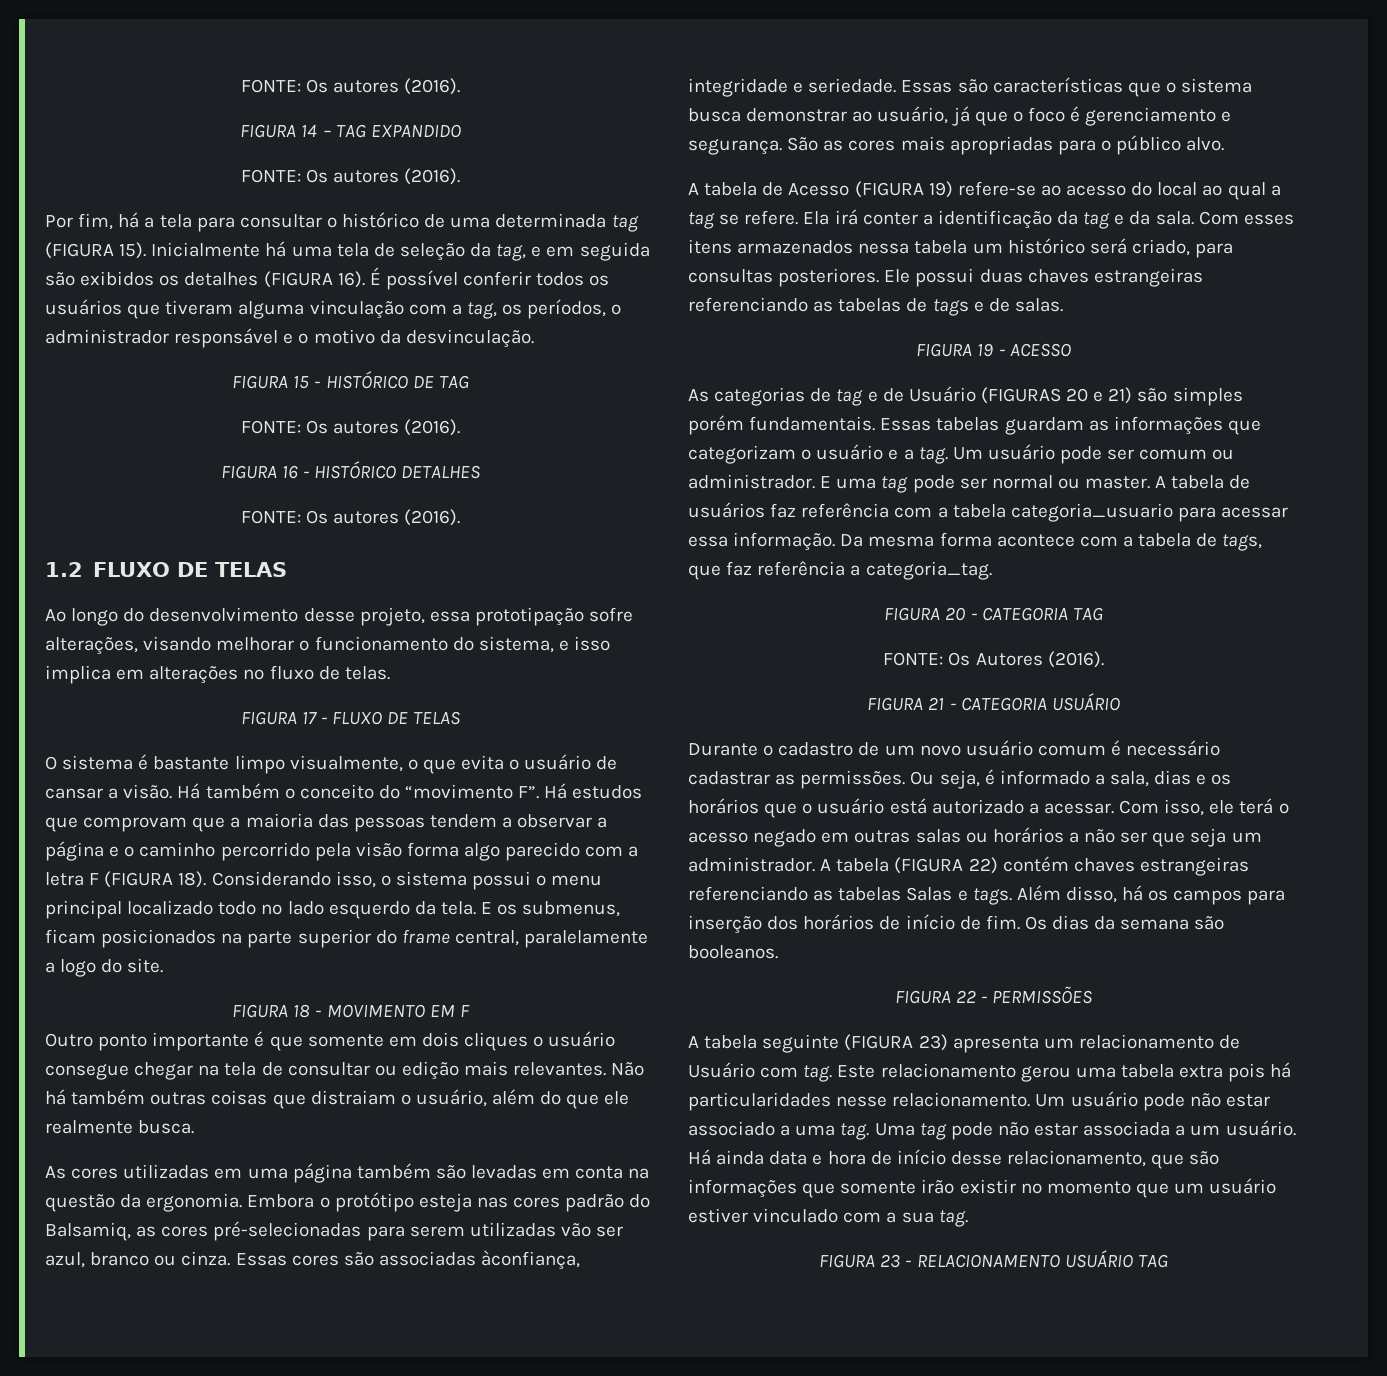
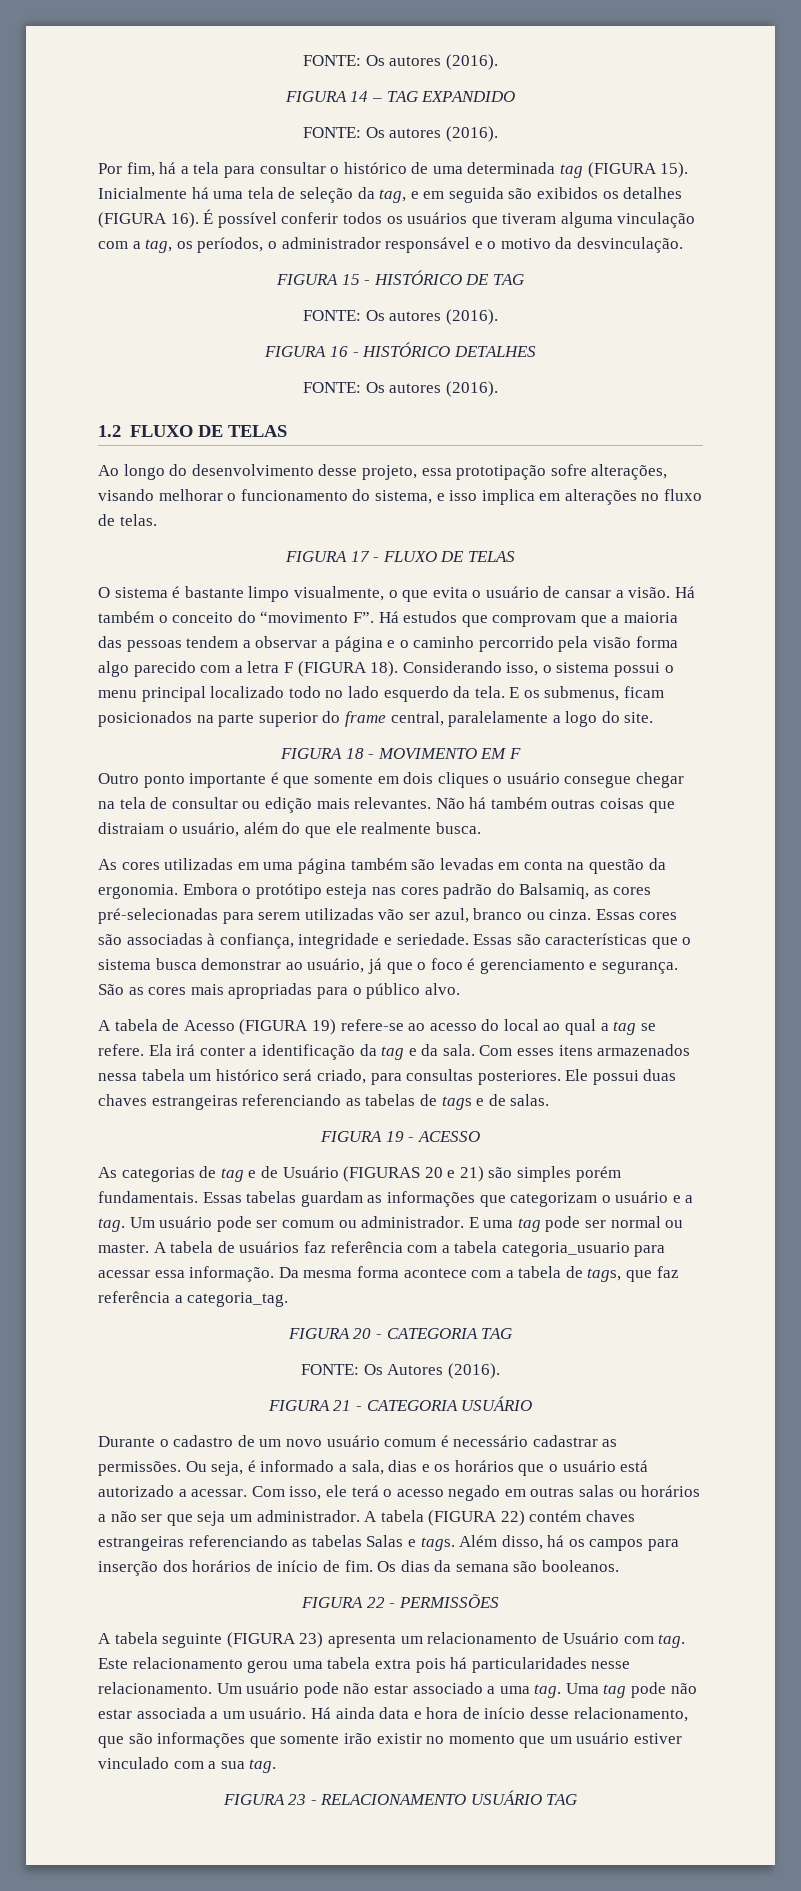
- Essas cores são associadas àconfiança, integridade e seriedade.
+ Essas cores são associadas à confiança, integridade e seriedade.

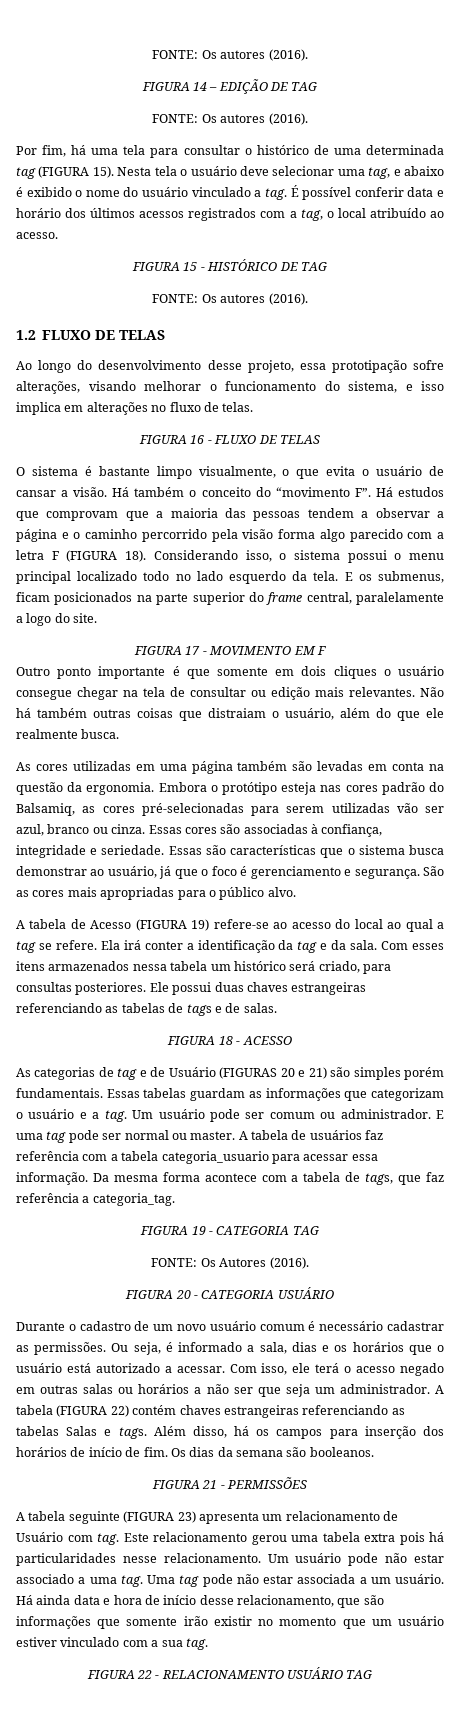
- FIGURA 14 – TAG EXPANDIDO
+ FIGURA 14 – EDIÇÃO DE TAG
- Por fim, há a tela para consultar o histórico de uma determinada tag (FIGURA 15).
+ Por fim, há uma tela para consultar o histórico de uma determinada tag (FIGURA 15).
- Inicialmente há uma tela de seleção da tag, e em seguida são exibidos os detalhes (FIGURA 16). É possível conferir todos os usuários que tiveram alguma vinculação com a tag, os períodos, o administrador responsável e o motivo da desvinculação.
+ Nesta tela o usuário deve selecionar uma tag, e abaixo é exibido o nome do usuário vinculado a tag. É possível conferir data e horário dos últimos acessos registrados com a tag, o local atribuído ao acesso.
- FIGURA 16 - HISTÓRICO DETALHES
- FONTE: Os autores (2016).
- FIGURA 17 - FLUXO DE TELAS
+ FIGURA 16 - FLUXO DE TELAS
- FIGURA 18 - MOVIMENTO EM F
+ FIGURA 17 - MOVIMENTO EM F
- FIGURA 19 - ACESSO
+ FIGURA 18 - ACESSO
- FIGURA 20 - CATEGORIA TAG
+ FIGURA 19 - CATEGORIA TAG
- FIGURA 21 - CATEGORIA USUÁRIO
+ FIGURA 20 - CATEGORIA USUÁRIO
- FIGURA 22 - PERMISSÕES
+ FIGURA 21 - PERMISSÕES
- FIGURA 23 - RELACIONAMENTO USUÁRIO TAG
+ FIGURA 22 - RELACIONAMENTO USUÁRIO TAG

